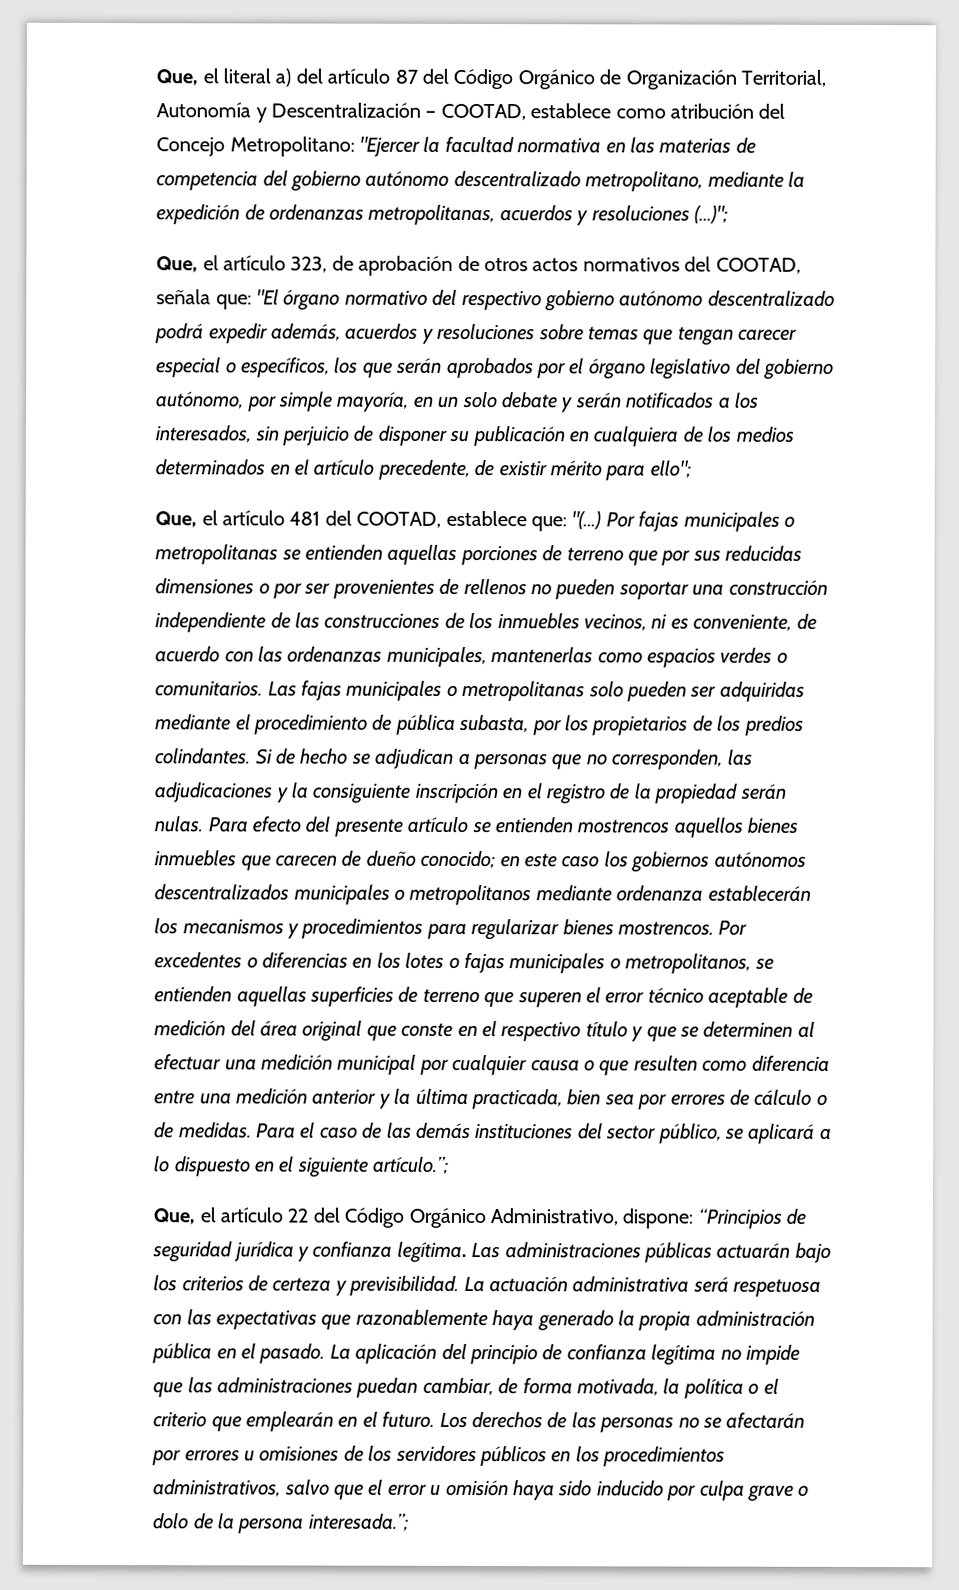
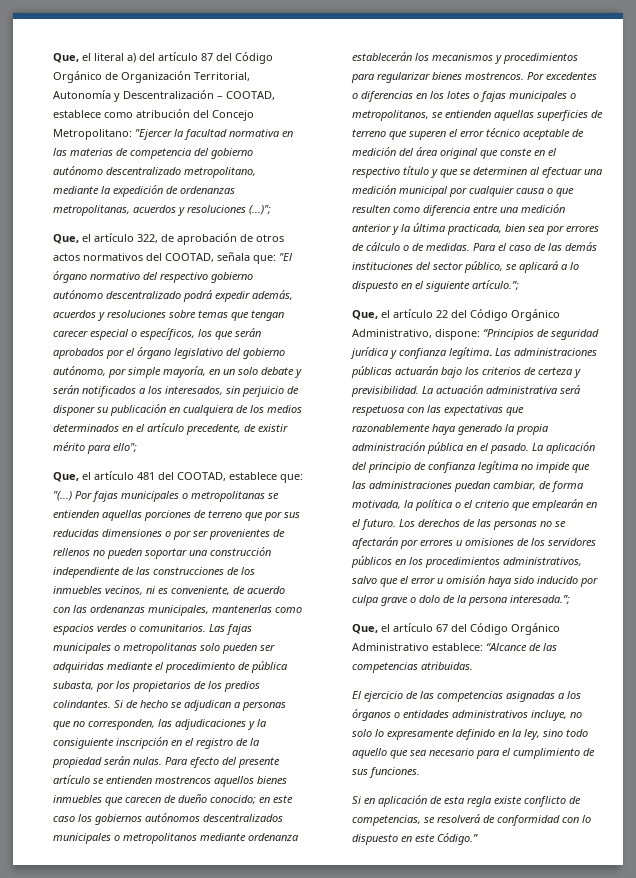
- Que, el artículo 323, de aprobación de otros actos normativos del COOTAD, señala que:
+ Que, el artículo 322, de aprobación de otros actos normativos del COOTAD, señala que:
+ Que, el artículo 67 del Código Orgánico Administrativo establece: “Alcance de las competencias atribuidas.
+ El ejercicio de las competencias asignadas a los órganos o entidades administrativos incluye, no solo lo expresamente definido en la ley, sino todo aquello que sea necesario para el cumplimiento de sus funciones.
+ Si en aplicación de esta regla existe conflicto de competencias, se resolverá de conformidad con lo dispuesto en este Código.”

